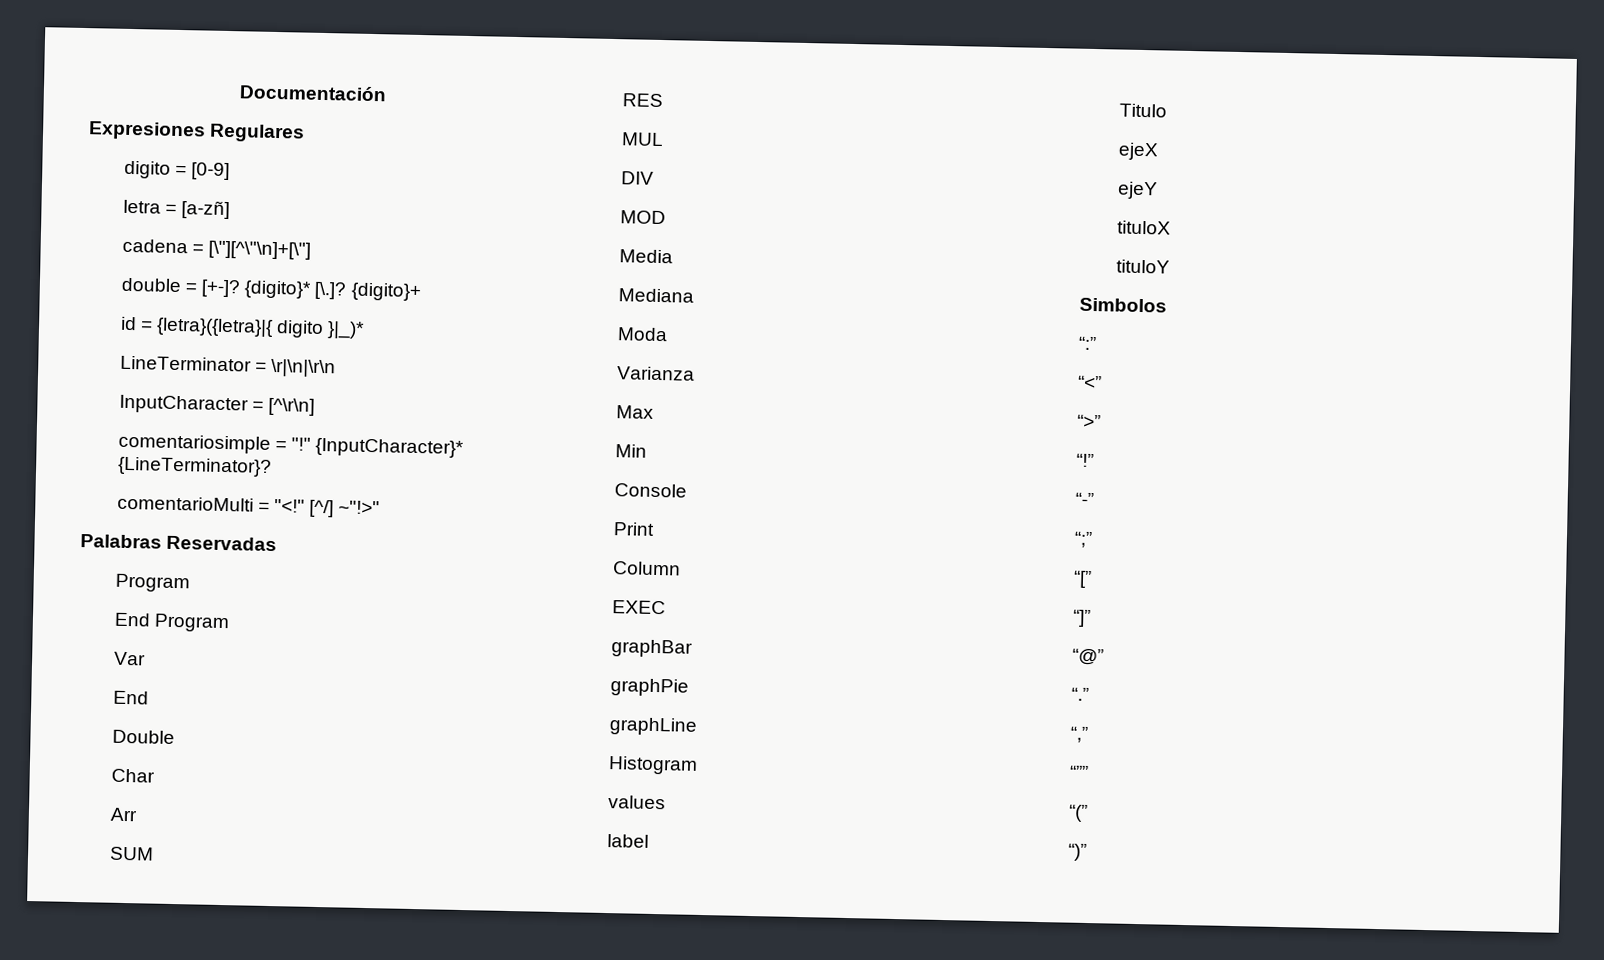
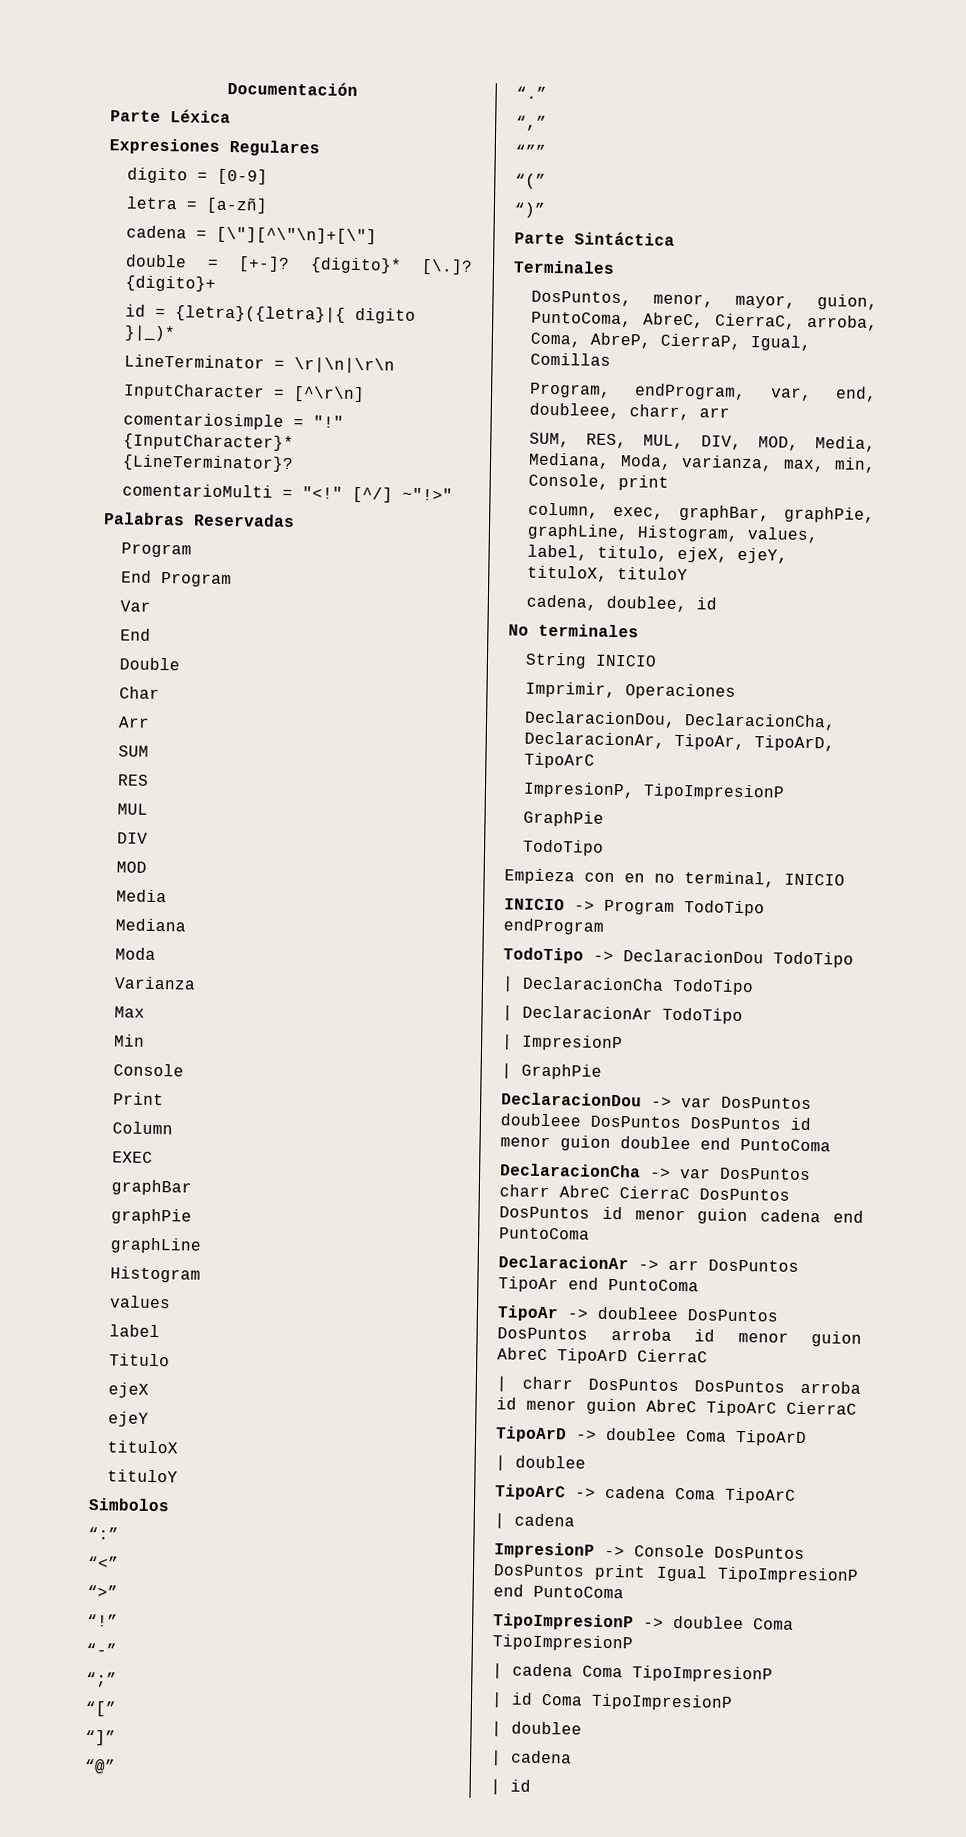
+ Parte Léxica
+ Parte Sintáctica
+ Terminales
+ DosPuntos, menor, mayor, guion, PuntoComa, AbreC, CierraC, arroba, Coma, AbreP, CierraP, Igual, Comillas
+ Program, endProgram, var, end, doubleee, charr, arr
+ SUM, RES, MUL, DIV, MOD, Media, Mediana, Moda, varianza, max, min, Console, print
+ column, exec, graphBar, graphPie, graphLine, Histogram, values, label, titulo, ejeX, ejeY, tituloX, tituloY
+ cadena, doublee, id
+ No terminales
+ String INICIO
+ Imprimir, Operaciones
+ DeclaracionDou, DeclaracionCha, DeclaracionAr, TipoAr, TipoArD, TipoArC
+ ImpresionP, TipoImpresionP
+ GraphPie
+ TodoTipo
+ Empieza con en no terminal, INICIO
+ INICIO -> Program TodoTipo endProgram
+ TodoTipo -> DeclaracionDou TodoTipo
+ | DeclaracionCha TodoTipo
+ | DeclaracionAr TodoTipo
+ | ImpresionP
+ | GraphPie
+ DeclaracionDou -> var DosPuntos doubleee DosPuntos DosPuntos id menor guion doublee end PuntoComa
+ DeclaracionCha -> var DosPuntos charr AbreC CierraC DosPuntos DosPuntos id menor guion cadena end PuntoComa
+ DeclaracionAr -> arr DosPuntos TipoAr end PuntoComa
+ TipoAr -> doubleee DosPuntos DosPuntos arroba id menor guion AbreC TipoArD CierraC
+ | charr DosPuntos DosPuntos arroba id menor guion AbreC TipoArC CierraC
+ TipoArD -> doublee Coma TipoArD
+ | doublee
+ TipoArC -> cadena Coma TipoArC
+ | cadena
+ ImpresionP -> Console DosPuntos DosPuntos print Igual TipoImpresionP end PuntoComa
+ TipoImpresionP -> doublee Coma TipoImpresionP
+ | cadena Coma TipoImpresionP
+ | id Coma TipoImpresionP
+ | doublee
+ | cadena
+ | id

